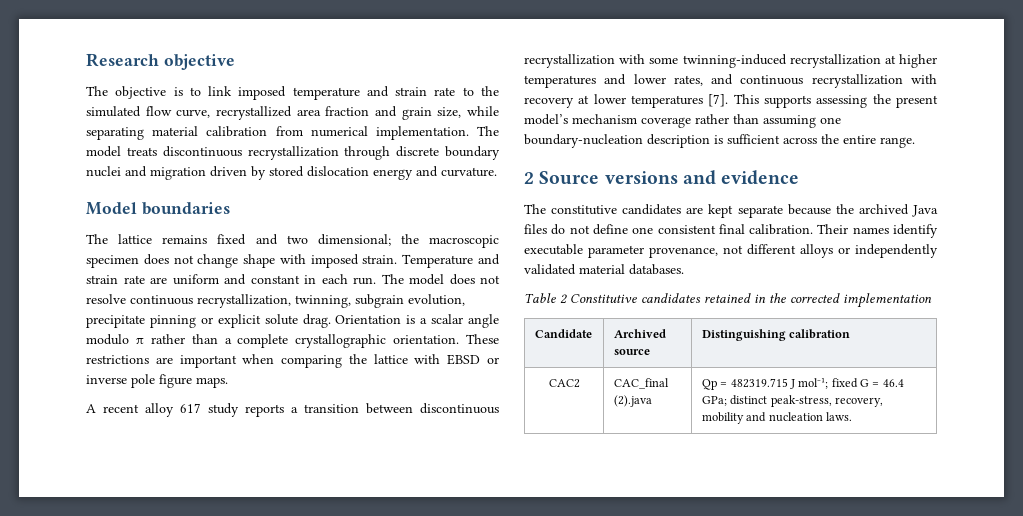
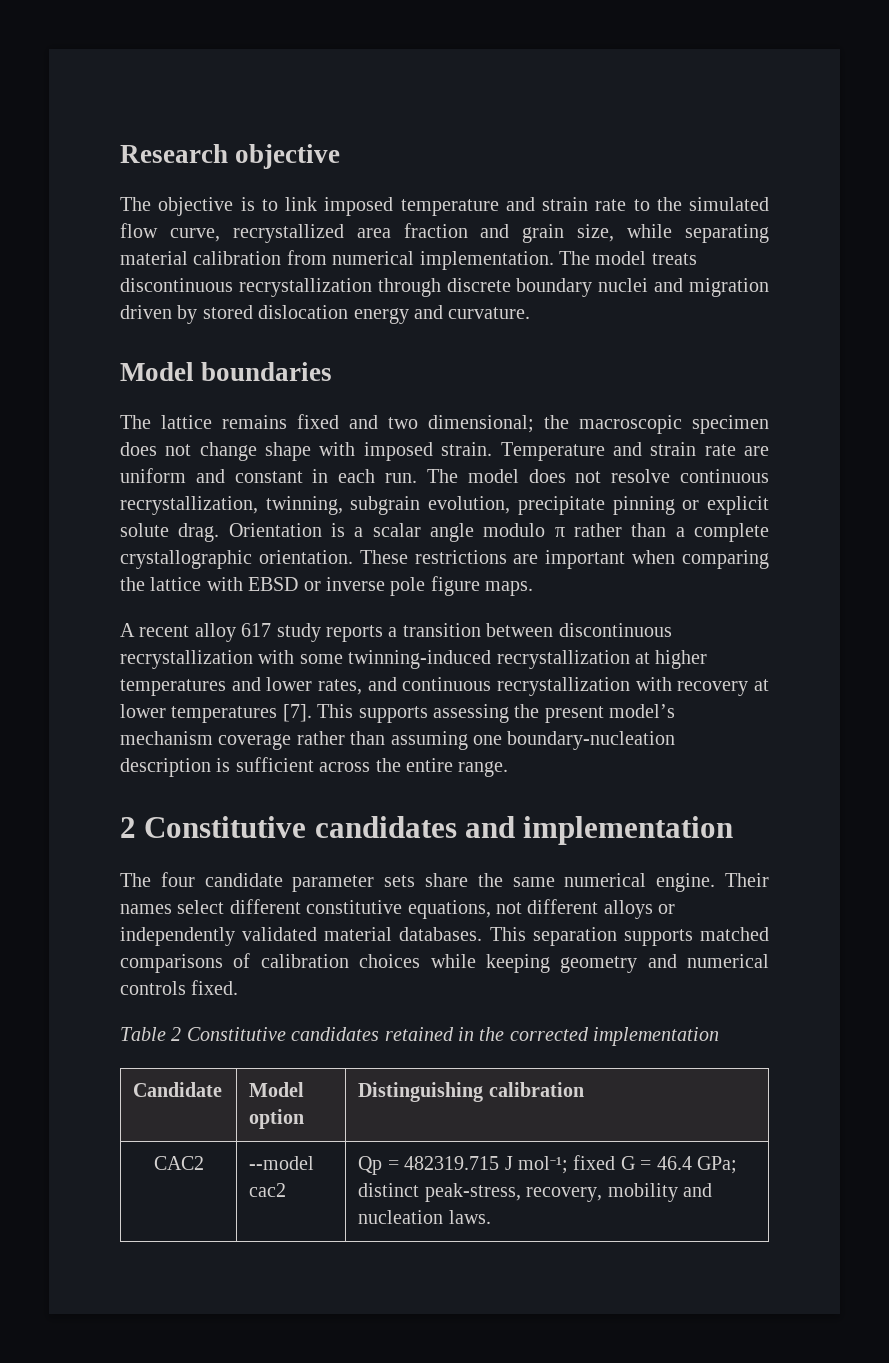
- 2 Source versions and evidence
- The constitutive candidates are kept separate because the archived Java files do not define one consistent final calibration. Their names identify executable parameter provenance, not different alloys or independently validated material databases.
+ 2 Constitutive candidates and implementation
+ The four candidate parameter sets share the same numerical engine. Their names select different constitutive equations, not different alloys or independently validated material databases. This separation supports matched comparisons of calibration choices while keeping geometry and numerical controls fixed.
- Candidate | Archived source | Distinguishing calibration
+ Candidate | Model option | Distinguishing calibration
- CAC2 | CAC_final (2).java | Qp = 482319.715 J mol⁻¹; fixed G = 46.4 GPa; distinct peak-stress, recovery, mobility and nucleation laws.
+ CAC2 | --model cac2 | Qp = 482319.715 J mol⁻¹; fixed G = 46.4 GPa; distinct peak-stress, recovery, mobility and nucleation laws.

